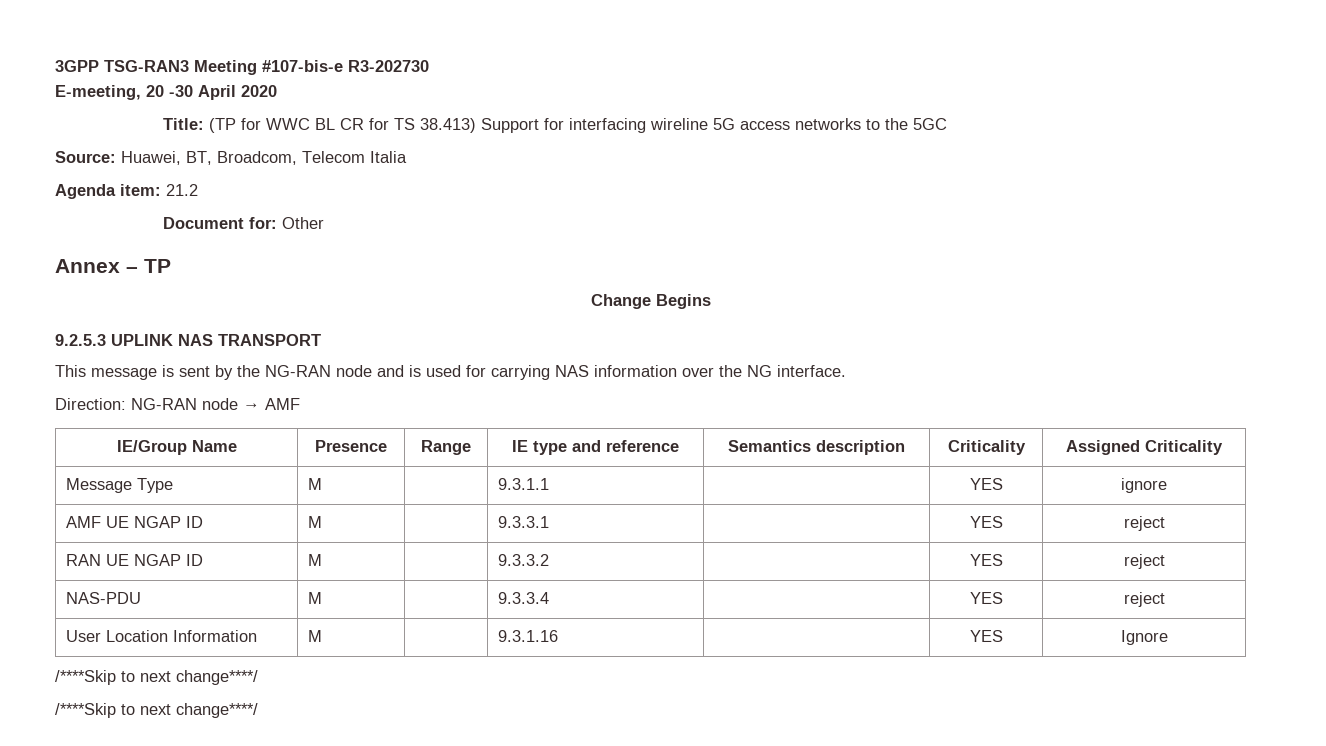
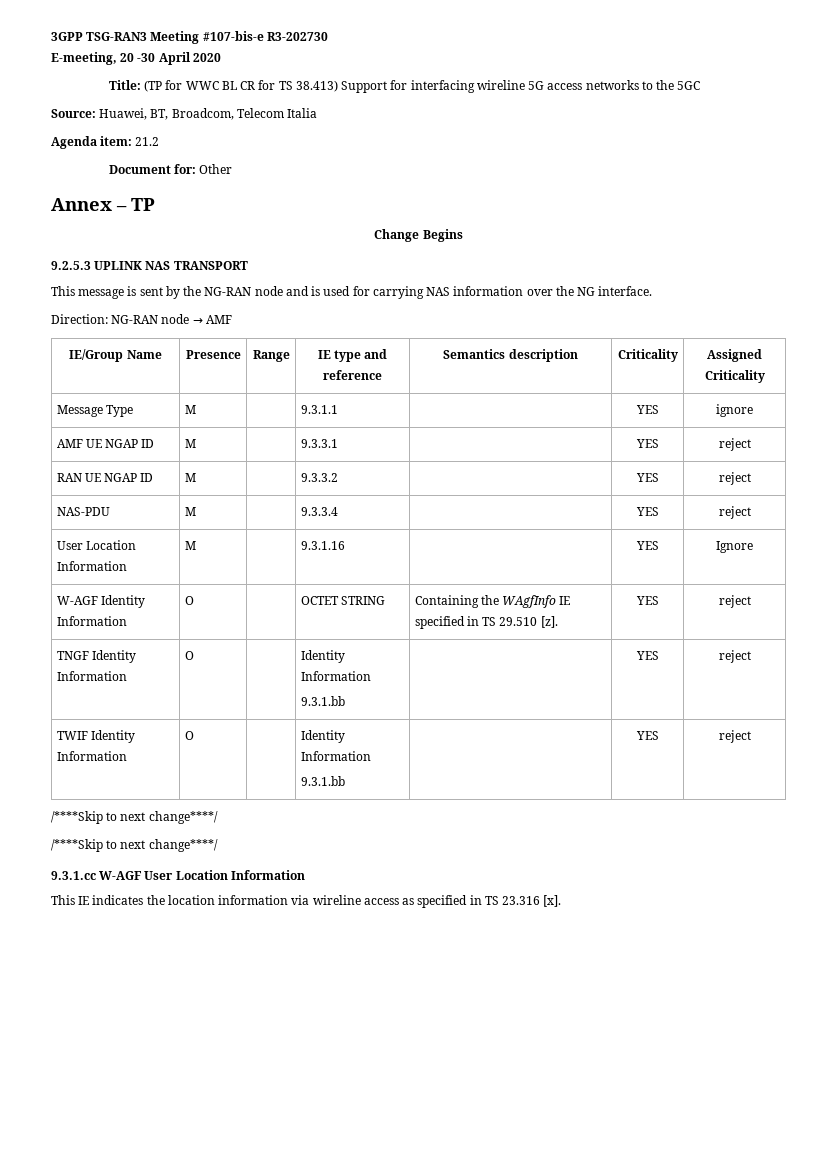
+ W-AGF Identity Information | O | | OCTET STRING | Containing the WAgfInfo IE specified in TS 29.510 [z]. | YES | reject
+ TNGF Identity Information | O | | Identity Information
+ 9.3.1.bb | | YES | reject
+ TWIF Identity Information | O | | Identity Information
+ 9.3.1.bb | | YES | reject
+ 9.3.1.cc W-AGF User Location Information
+ This IE indicates the location information via wireline access as specified in TS 23.316 [x].

